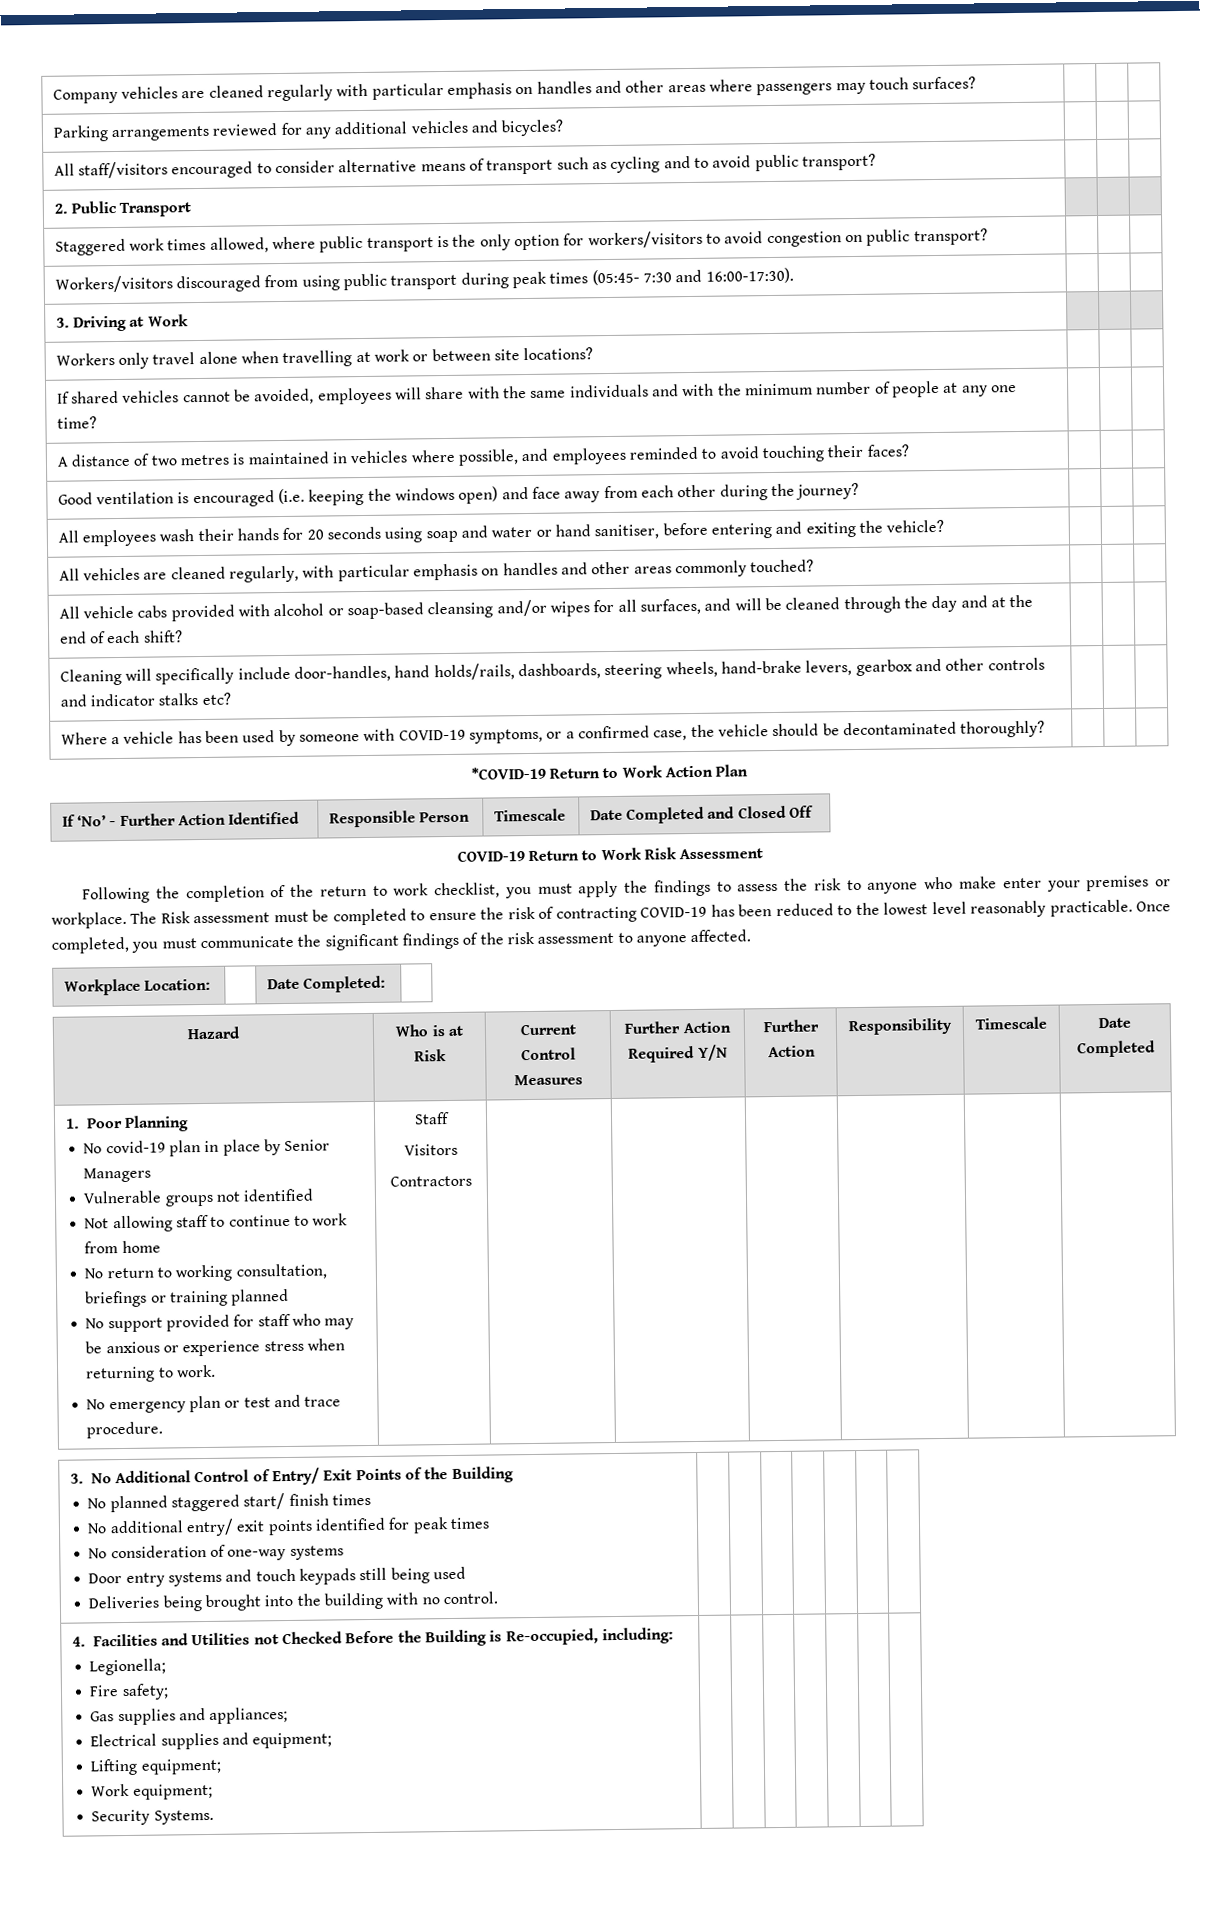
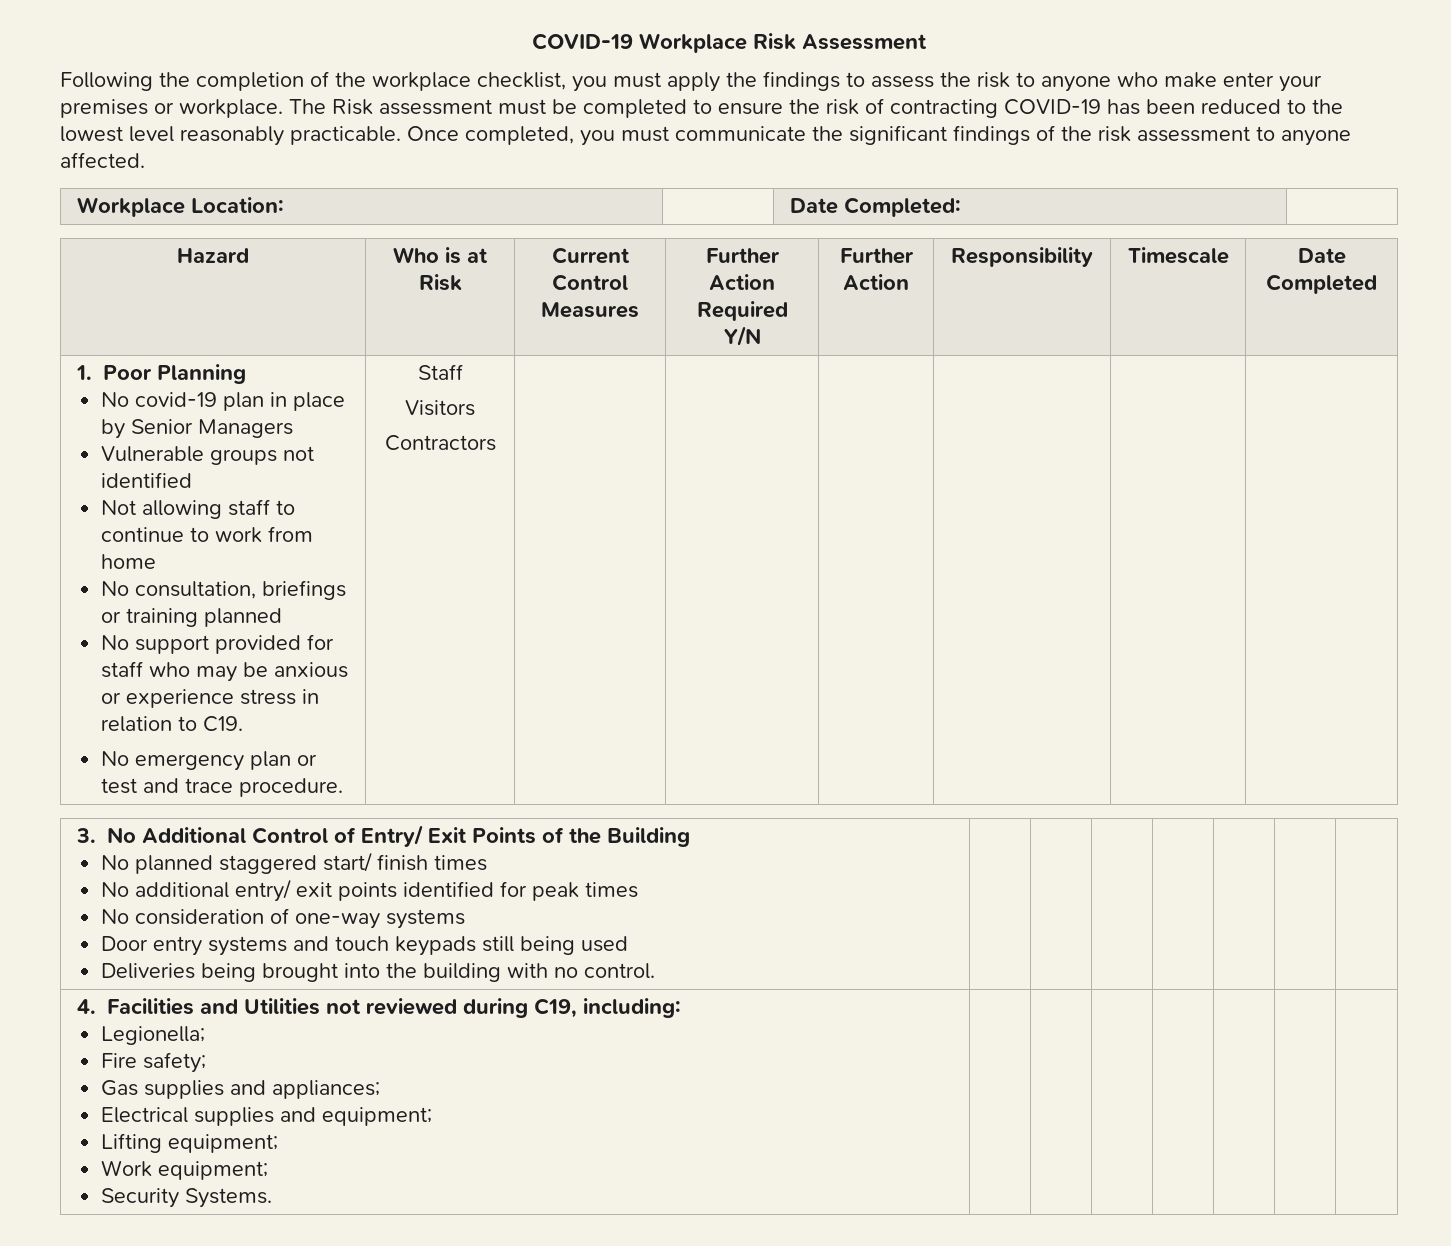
- Company vehicles are cleaned regularly with particular emphasis on handles and other areas where passengers may touch surfaces? | | |
- Parking arrangements reviewed for any additional vehicles and bicycles? | | |
- All staff/visitors encouraged to consider alternative means of transport such as cycling and to avoid public transport? | | |
- 2. Public Transport | | |
- Staggered work times allowed, where public transport is the only option for workers/visitors to avoid congestion on public transport? | | |
- Workers/visitors discouraged from using public transport during peak times (05:45- 7:30 and 16:00-17:30). | | |
- 3. Driving at Work | | |
- Workers only travel alone when travelling at work or between site locations? | | |
- If shared vehicles cannot be avoided, employees will share with the same individuals and with the minimum number of people at any one time? | | |
- A distance of two metres is maintained in vehicles where possible, and employees reminded to avoid touching their faces? | | |
- Good ventilation is encouraged (i.e. keeping the windows open) and face away from each other during the journey? | | |
- All employees wash their hands for 20 seconds using soap and water or hand sanitiser, before entering and exiting the vehicle? | | |
- All vehicles are cleaned regularly, with particular emphasis on handles and other areas commonly touched? | | |
- All vehicle cabs provided with alcohol or soap-based cleansing and/or wipes for all surfaces, and will be cleaned through the day and at the end of each shift? | | |
- Cleaning will specifically include door-handles, hand holds/rails, dashboards, steering wheels, hand-brake levers, gearbox and other controls and indicator stalks etc? | | |
- Where a vehicle has been used by someone with COVID-19 symptoms, or a confirmed case, the vehicle should be decontaminated thoroughly? | | |
- *COVID-19 Return to Work Action Plan
- If ‘No’ - Further Action Identified | Responsible Person | Timescale | Date Completed and Closed Off
- COVID-19 Return to Work Risk Assessment
+ COVID-19 Workplace Risk Assessment
- Following the completion of the return to work checklist, you must apply the findings to assess the risk to anyone who make enter your premises or workplace.
+ Following the completion of the workplace checklist, you must apply the findings to assess the risk to anyone who make enter your premises or workplace.
- No return to working consultation, briefings or training planned
+ No consultation, briefings or training planned
- No support provided for staff who may be anxious or experience stress when returning to work.
+ No support provided for staff who may be anxious or experience stress in relation to C19.
- 4. Facilities and Utilities not Checked Before the Building is Re-occupied, including:
+ 4. Facilities and Utilities not reviewed during C19, including:

